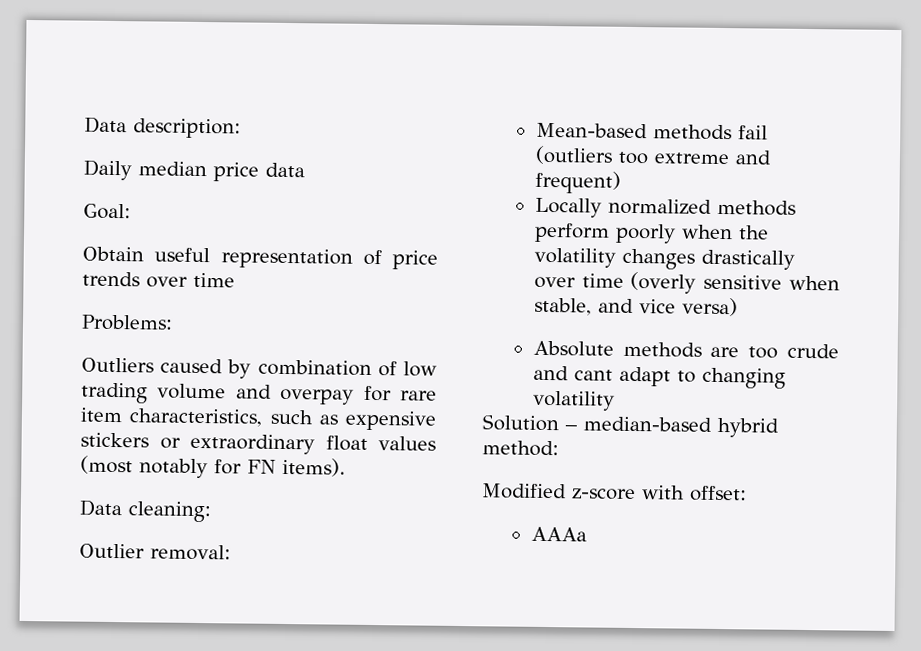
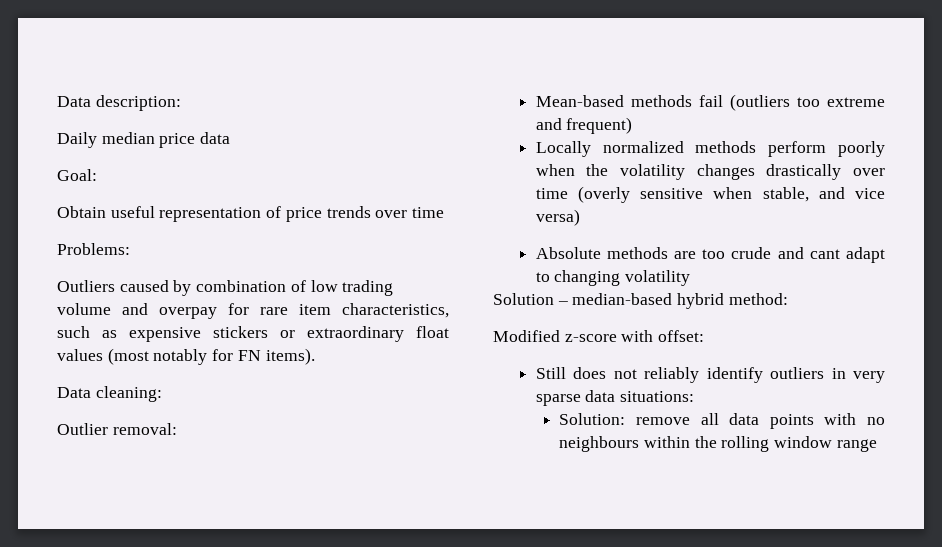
- AAAa
+ Still does not reliably identify outliers in very sparse data situations:
+ Solution: remove all data points with no neighbours within the rolling window range

